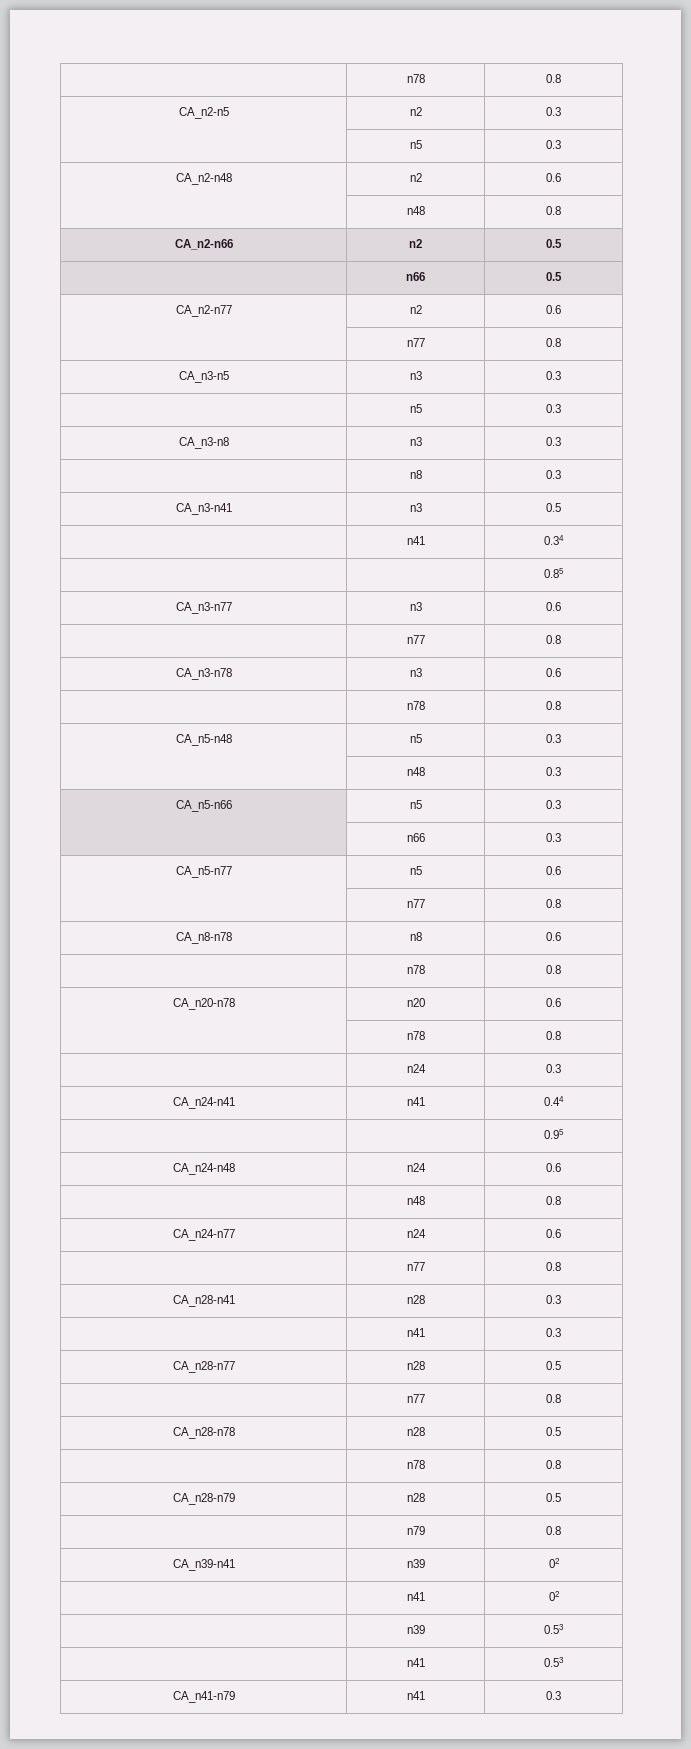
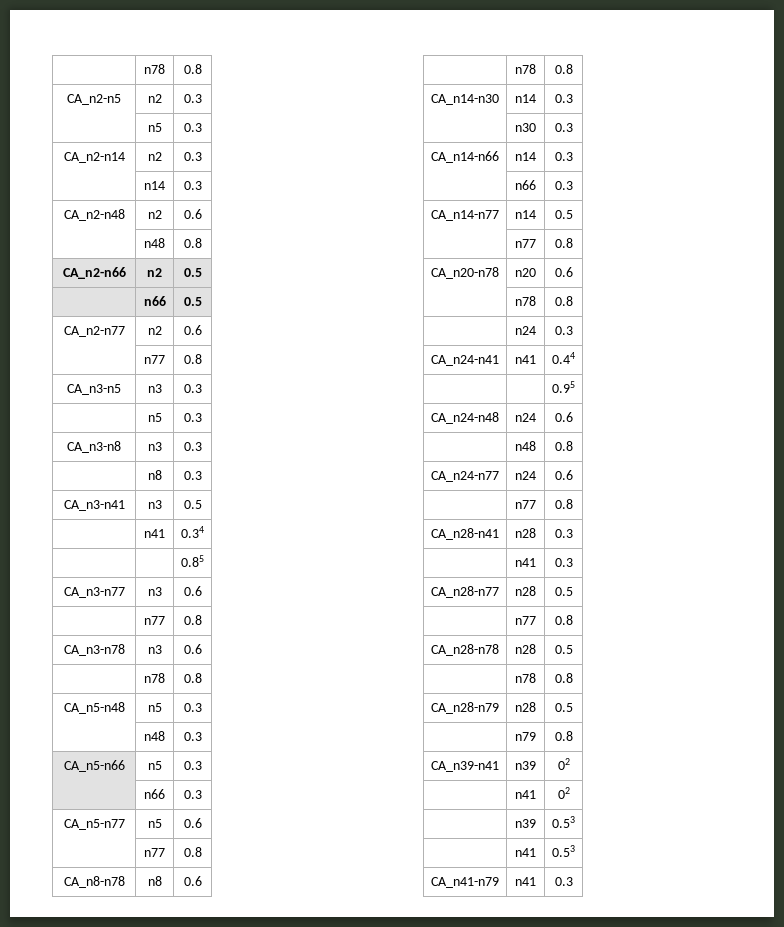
+ CA_n2-n14 | n2 | 0.3
+ | n14 | 0.3
+ CA_n14-n30 | n14 | 0.3
+ | n30 | 0.3
+ CA_n14-n66 | n14 | 0.3
+ | n66 | 0.3
+ CA_n14-n77 | n14 | 0.5
+ | n77 | 0.8

